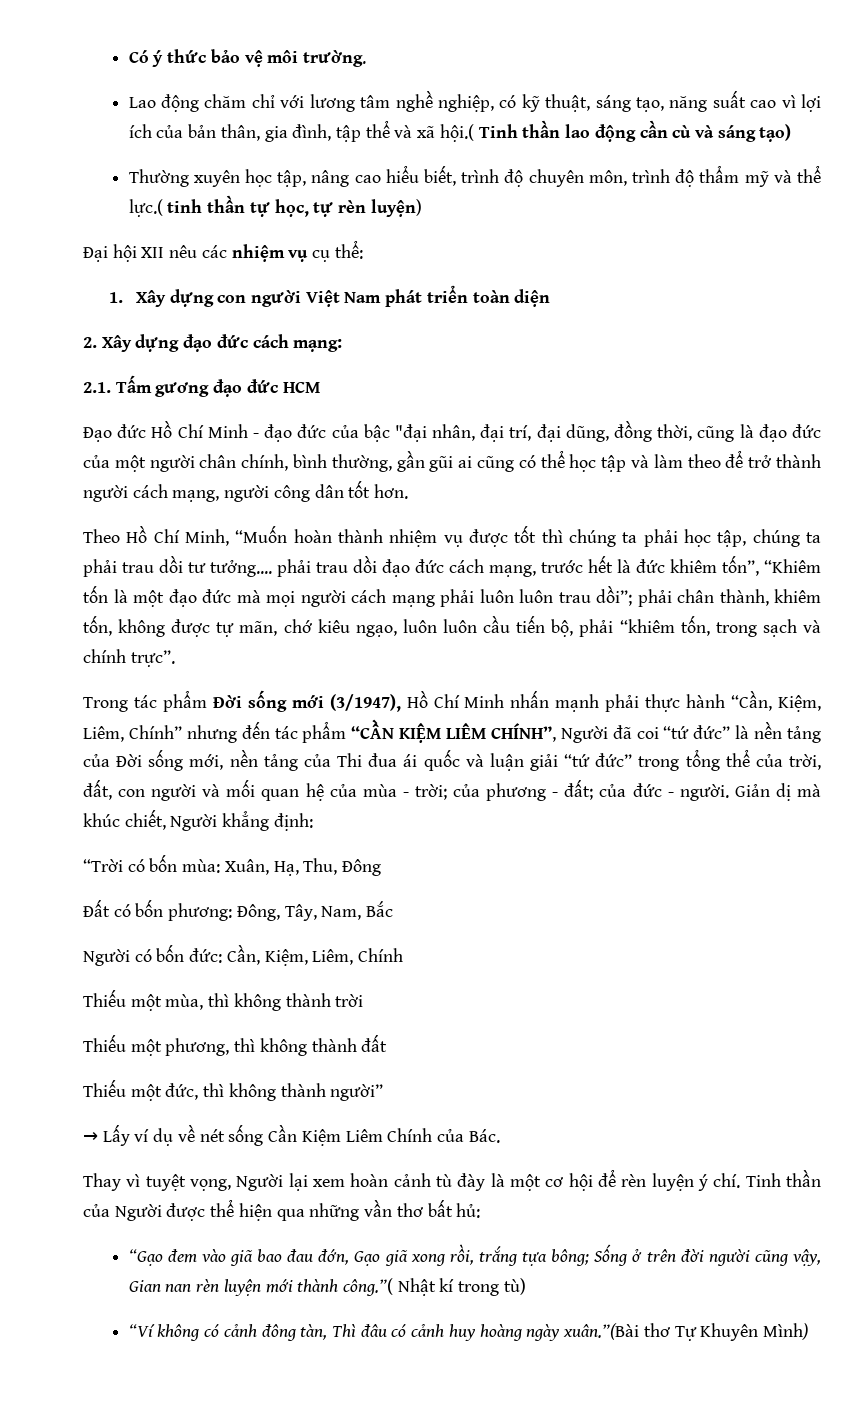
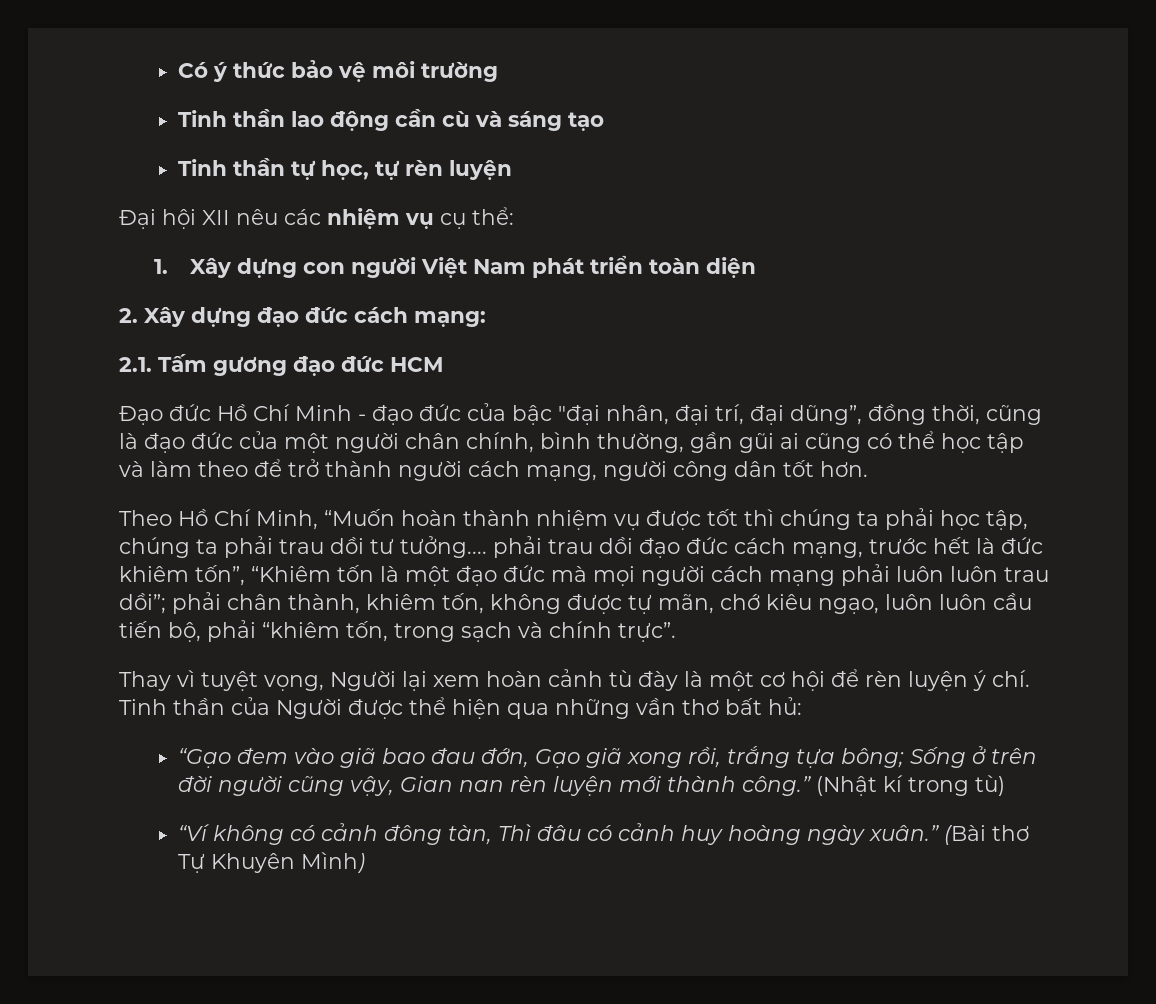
- Có ý thức bảo vệ môi trường.
- Lao động chăm chỉ với lương tâm nghề nghiệp, có kỹ thuật, sáng tạo, năng suất cao vì lợi ích của bản thân, gia đình, tập thể và xã hội.( Tinh thần lao động cần cù và sáng tạo)
- Thường xuyên học tập, nâng cao hiểu biết, trình độ chuyên môn, trình độ thẩm mỹ và thể lực.( tinh thần tự học, tự rèn luyện)
+ Có ý thức bảo vệ môi trường
+ Tinh thần lao động cần cù và sáng tạo
+ Tinh thần tự học, tự rèn luyện
- Đạo đức Hồ Chí Minh - đạo đức của bậc "đại nhân, đại trí, đại dũng, đồng thời, cũng là đạo đức của một người chân chính, bình thường, gần gũi ai cũng có thể học tập và làm theo để trở thành người cách mạng, người công dân tốt hơn.
+ Đạo đức Hồ Chí Minh - đạo đức của bậc "đại nhân, đại trí, đại dũng”, đồng thời, cũng là đạo đức của một người chân chính, bình thường, gần gũi ai cũng có thể học tập và làm theo để trở thành người cách mạng, người công dân tốt hơn.
- Trong tác phẩm Đời sống mới (3/1947), Hồ Chí Minh nhấn mạnh phải thực hành “Cần, Kiệm, Liêm, Chính” nhưng đến tác phẩm “CẦN KIỆM LIÊM CHÍNH”, Người đã coi “tứ đức” là nền tảng của Đời sống mới, nền tảng của Thi đua ái quốc và luận giải “tứ đức” trong tổng thể của trời, đất, con người và mối quan hệ của mùa - trời; của phương - đất; của đức - người. Giản dị mà khúc chiết, Người khẳng định:
- “Trời có bốn mùa: Xuân, Hạ, Thu, Đông
- Đất có bốn phương: Đông, Tây, Nam, Bắc
- Người có bốn đức: Cần, Kiệm, Liêm, Chính
- Thiếu một mùa, thì không thành trời
- Thiếu một phương, thì không thành đất
- Thiếu một đức, thì không thành người”
- → Lấy ví dụ về nét sống Cần Kiệm Liêm Chính của Bác.
- “Gạo đem vào giã bao đau đớn, Gạo giã xong rồi, trắng tựa bông; Sống ở trên đời người cũng vậy, Gian nan rèn luyện mới thành công.”( Nhật kí trong tù)
+ “Gạo đem vào giã bao đau đớn, Gạo giã xong rồi, trắng tựa bông; Sống ở trên đời người cũng vậy, Gian nan rèn luyện mới thành công.” (Nhật kí trong tù)
- “Ví không có cảnh đông tàn, Thì đâu có cảnh huy hoàng ngày xuân.”(Bài thơ Tự Khuyên Mình)
+ “Ví không có cảnh đông tàn, Thì đâu có cảnh huy hoàng ngày xuân.” (Bài thơ Tự Khuyên Mình)

